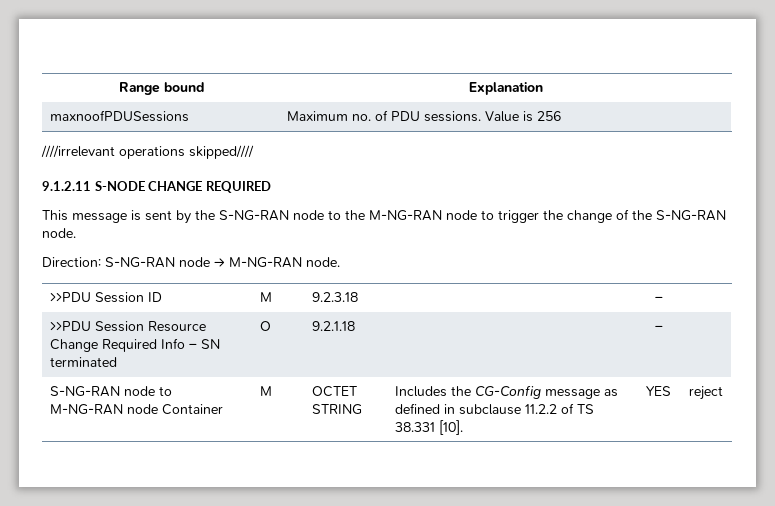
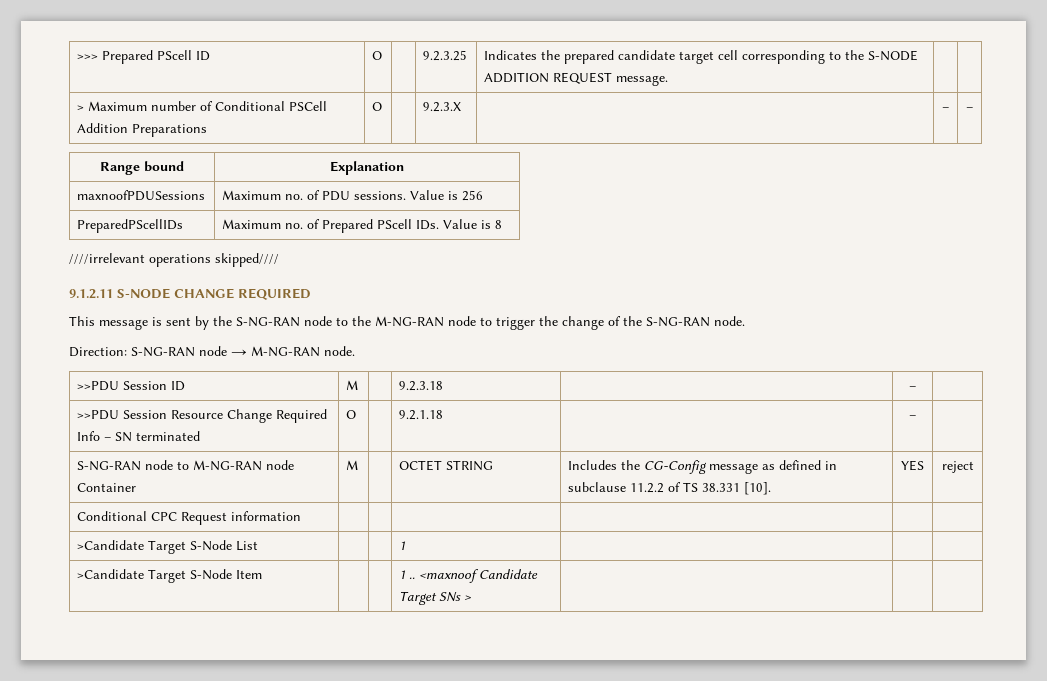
+ >>> Prepared PScell ID | O | | 9.2.3.25 | Indicates the prepared candidate target cell corresponding to the S-NODE ADDITION REQUEST message. | |
+ > Maximum number of Conditional PSCell Addition Preparations | O | | 9.2.3.X | | – | –
+ PreparedPScellIDs | Maximum no. of Prepared PScell IDs. Value is 8
+ Conditional CPC Request information | | | | | |
+ >Candidate Target S-Node List | | | 1 | | |
+ >Candidate Target S-Node Item | | | 1 .. <maxnoof Candidate Target SNs > | | |

